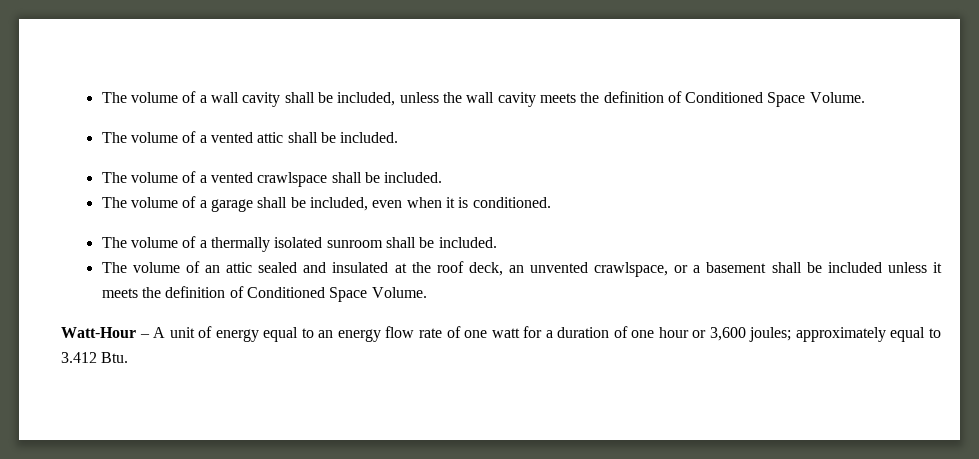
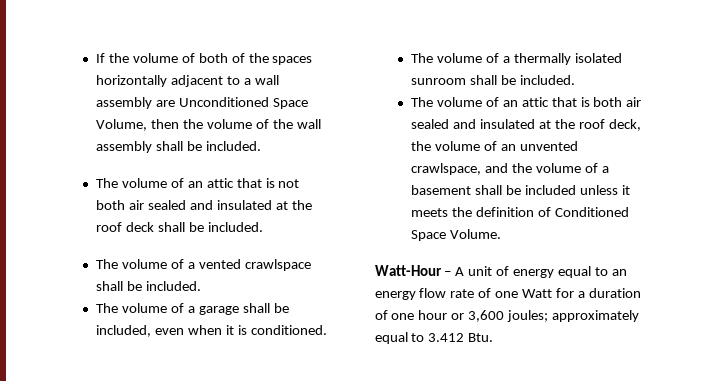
- The volume of a wall cavity shall be included, unless the wall cavity meets the definition of Conditioned Space Volume.
- The volume of a vented attic shall be included.
+ If the volume of both of the spaces horizontally adjacent to a wall assembly are Unconditioned Space Volume, then the volume of the wall assembly shall be included.
+ The volume of an attic that is not both air sealed and insulated at the roof deck shall be included.
- The volume of an attic sealed and insulated at the roof deck, an unvented crawlspace, or a basement shall be included unless it meets the definition of Conditioned Space Volume.
+ The volume of an attic that is both air sealed and insulated at the roof deck, the volume of an unvented crawlspace, and the volume of a basement shall be included unless it meets the definition of Conditioned Space Volume.
- Watt-Hour – A unit of energy equal to an energy flow rate of one watt for a duration of one hour or 3,600 joules; approximately equal to 3.412 Btu.
+ Watt-Hour – A unit of energy equal to an energy flow rate of one Watt for a duration of one hour or 3,600 joules; approximately equal to 3.412 Btu.

